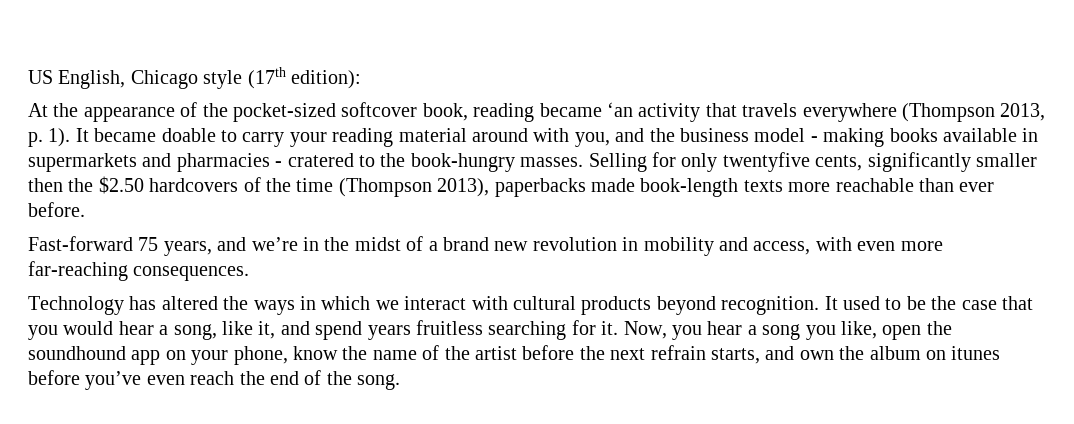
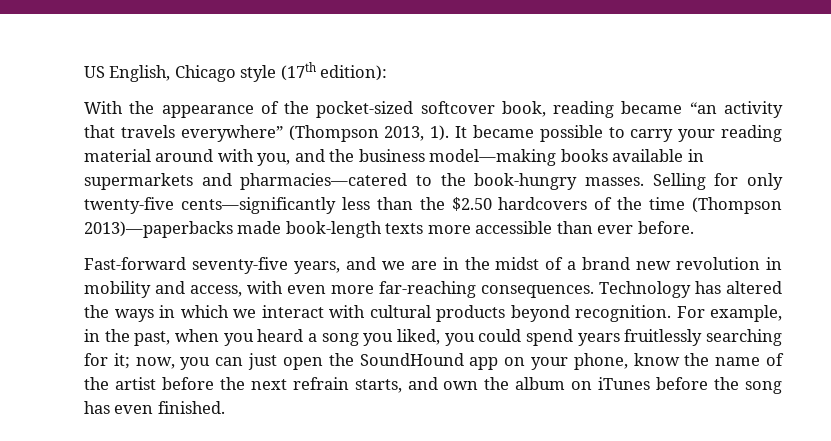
- At the appearance of the pocket-sized softcover book, reading became ‘an activity that travels everywhere (Thompson 2013, p. 1).
+ With the appearance of the pocket-sized softcover book, reading became “an activity that travels everywhere” (Thompson 2013, 1).
- It became doable to carry your reading material around with you, and the business model - making books available in supermarkets and pharmacies - cratered to the book-hungry masses.
+ It became possible to carry your reading material around with you, and the business model—making books available in supermarkets and pharmacies—catered to the book-hungry masses.
- Selling for only twentyfive cents, significantly smaller then the $2.50 hardcovers of the time (Thompson 2013), paperbacks made book-length texts more reachable than ever before.
+ Selling for only twenty-five cents—significantly less than the $2.50 hardcovers of the time (Thompson 2013)—paperbacks made book-length texts more accessible than ever before.
- Fast-forward 75 years, and we’re in the midst of a brand new revolution in mobility and access, with even more far-reaching consequences.
- Technology has altered the ways in which we interact with cultural products beyond recognition.
+ Fast-forward seventy-five years, and we are in the midst of a brand new revolution in mobility and access, with even more far-reaching consequences. Technology has altered the ways in which we interact with cultural products beyond recognition.
- It used to be the case that you would hear a song, like it, and spend years fruitless searching for it. Now, you hear a song you like, open the soundhound app on your phone, know the name of the artist before the next refrain starts, and own the album on itunes before you’ve even reach the end of the song.
+ For example, in the past, when you heard a song you liked, you could spend years fruitlessly searching for it; now, you can just open the SoundHound app on your phone, know the name of the artist before the next refrain starts, and own the album on iTunes before the song has even finished.

